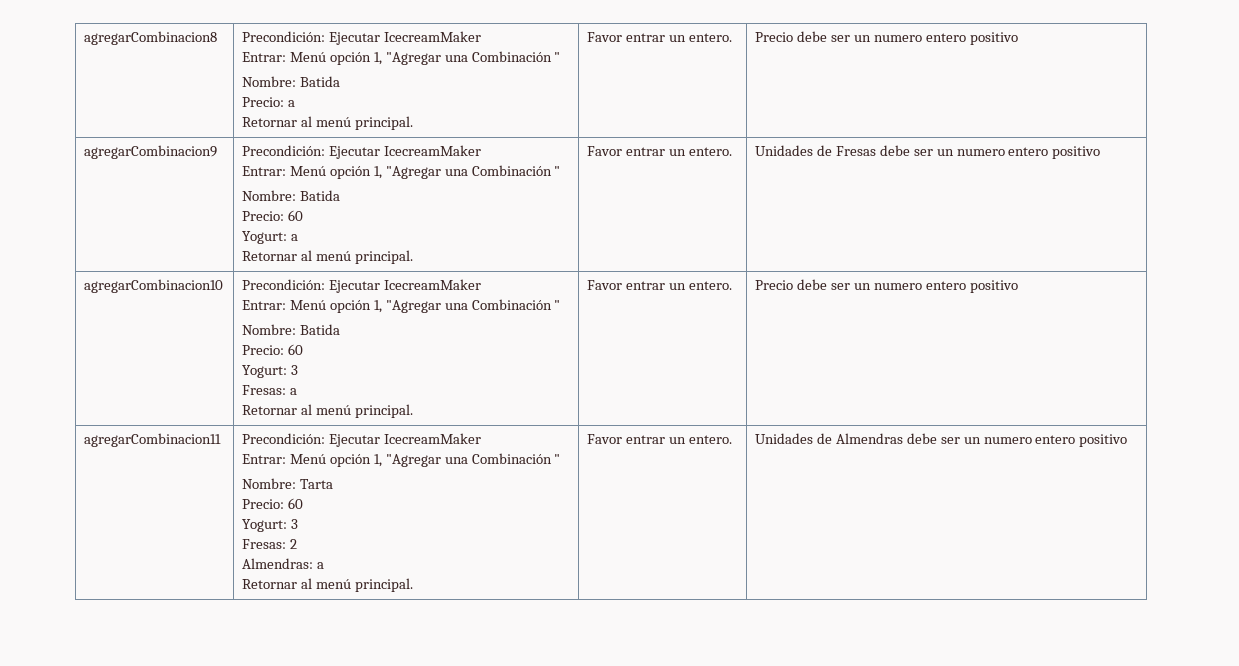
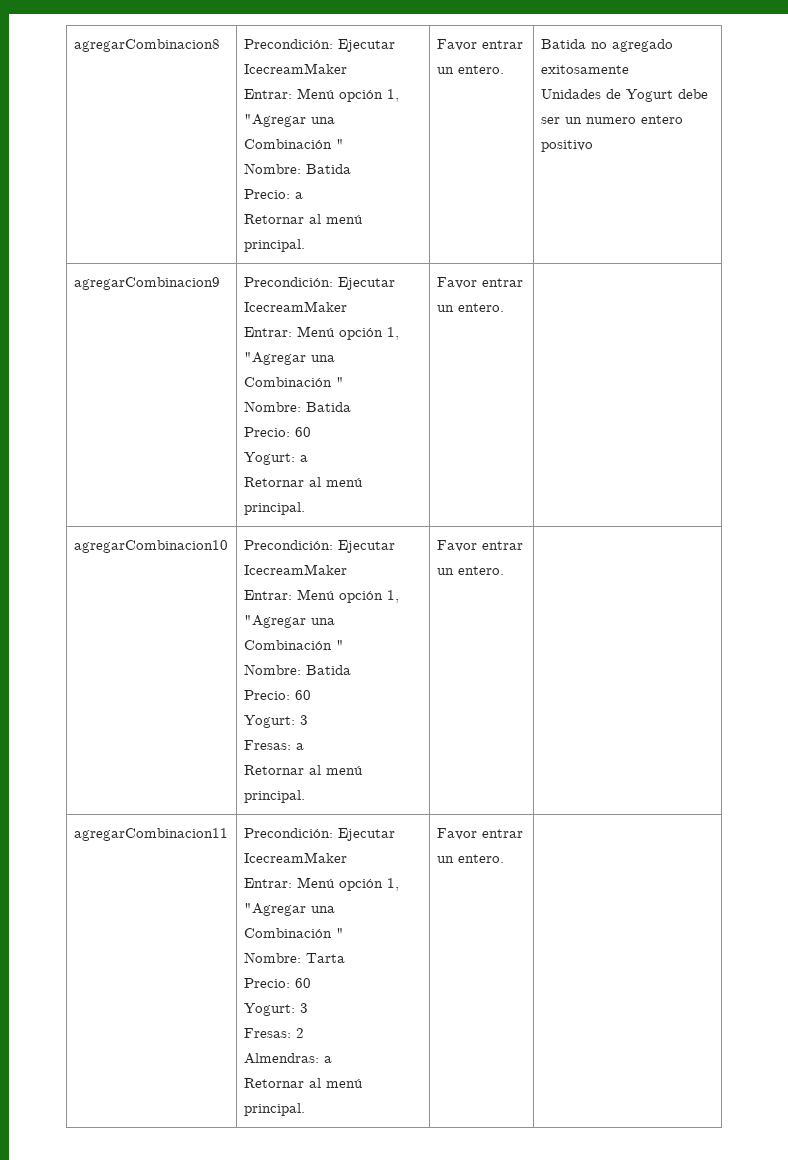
  agregarCombinacion8 | Precondición: Ejecutar IcecreamMaker
  Entrar: Menú opción 1, "Agregar una Combinación "
  Nombre: Batida
  Precio: a
- Retornar al menú principal. | Favor entrar un entero. | Precio debe ser un numero entero positivo
+ Retornar al menú principal. | Favor entrar un entero. | Batida no agregado exitosamente
+ Unidades de Yogurt debe ser un numero entero positivo
  agregarCombinacion9 | Precondición: Ejecutar IcecreamMaker
  Entrar: Menú opción 1, "Agregar una Combinación "
  Nombre: Batida
  Precio: 60
  Yogurt: a
- Retornar al menú principal. | Favor entrar un entero. | Unidades de Fresas debe ser un numero entero positivo
+ Retornar al menú principal. | Favor entrar un entero. |
  agregarCombinacion10 | Precondición: Ejecutar IcecreamMaker
  Entrar: Menú opción 1, "Agregar una Combinación "
  Nombre: Batida
  Precio: 60
  Yogurt: 3
  Fresas: a
- Retornar al menú principal. | Favor entrar un entero. | Precio debe ser un numero entero positivo
+ Retornar al menú principal. | Favor entrar un entero. |
  agregarCombinacion11 | Precondición: Ejecutar IcecreamMaker
  Entrar: Menú opción 1, "Agregar una Combinación "
  Nombre: Tarta
  Precio: 60
  Yogurt: 3
  Fresas: 2
  Almendras: a
- Retornar al menú principal. | Favor entrar un entero. | Unidades de Almendras debe ser un numero entero positivo
+ Retornar al menú principal. | Favor entrar un entero. |

